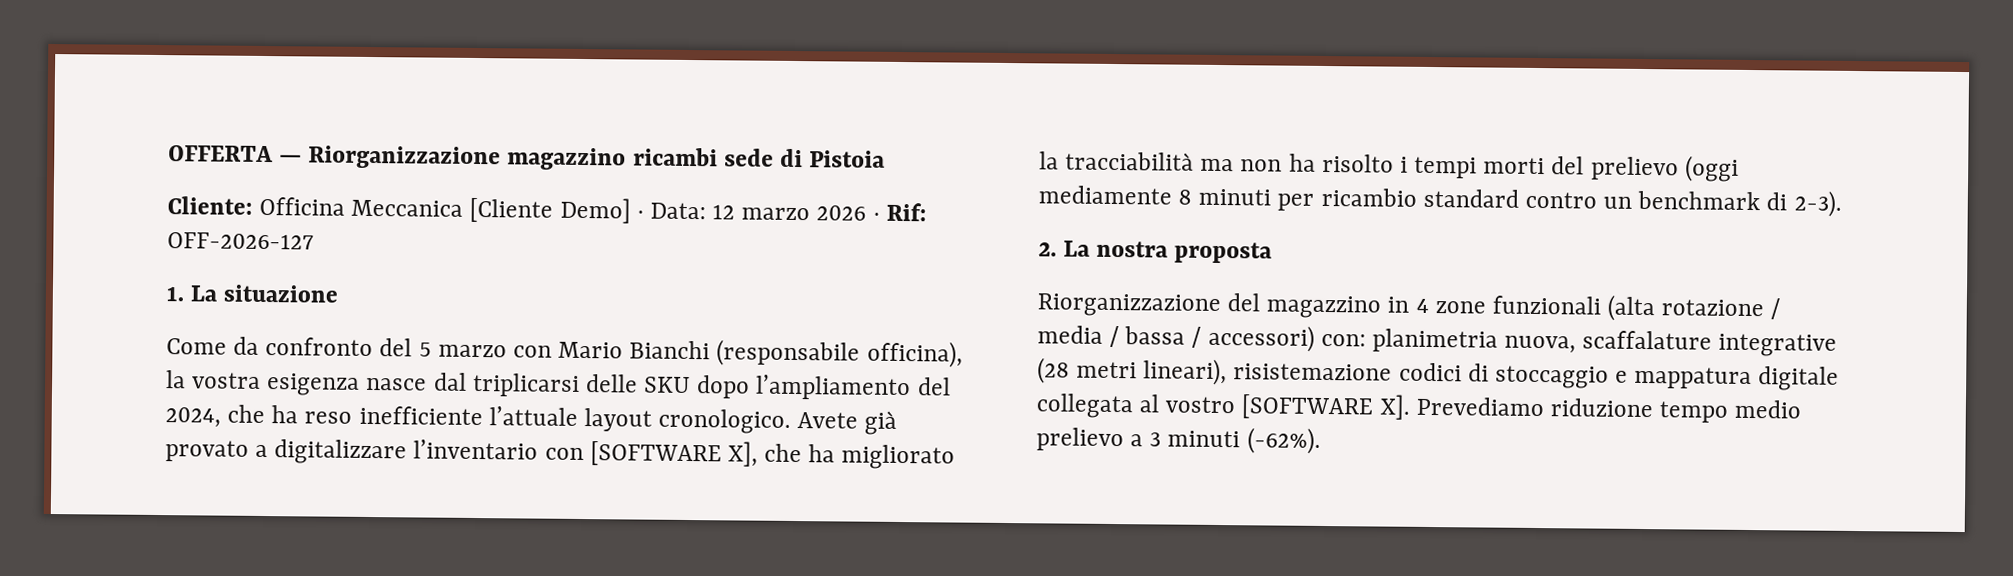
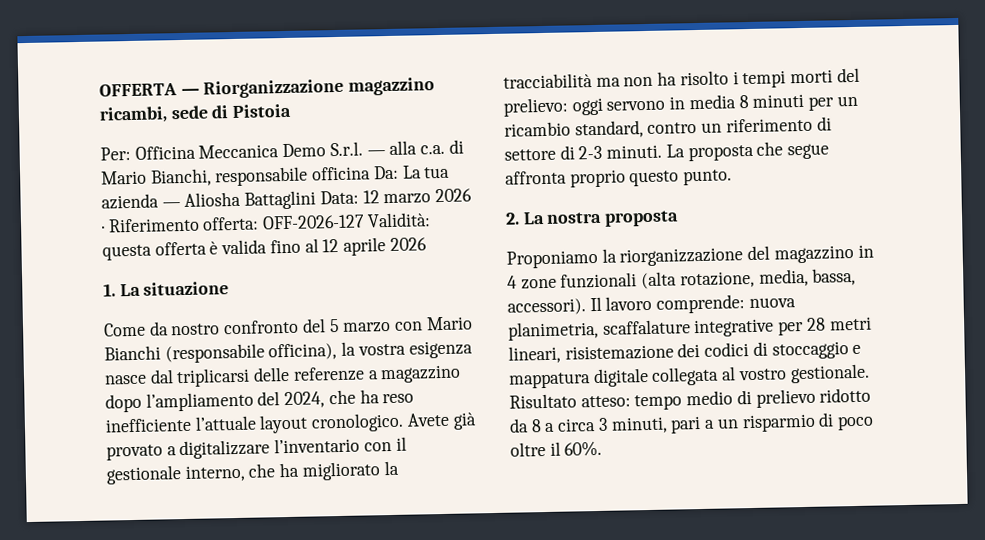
- OFFERTA — Riorganizzazione magazzino ricambi sede di Pistoia
+ OFFERTA — Riorganizzazione magazzino ricambi, sede di Pistoia
- Cliente: Officina Meccanica [Cliente Demo] · Data: 12 marzo 2026 · Rif: OFF-2026-127
+ Per: Officina Meccanica Demo S.r.l. — alla c.a. di Mario Bianchi, responsabile officina Da: La tua azienda — Aliosha Battaglini Data: 12 marzo 2026 · Riferimento offerta: OFF-2026-127 Validità: questa offerta è valida fino al 12 aprile 2026
- Come da confronto del 5 marzo con Mario Bianchi (responsabile officina), la vostra esigenza nasce dal triplicarsi delle SKU dopo l’ampliamento del 2024, che ha reso inefficiente l’attuale layout cronologico.
+ Come da nostro confronto del 5 marzo con Mario Bianchi (responsabile officina), la vostra esigenza nasce dal triplicarsi delle referenze a magazzino dopo l’ampliamento del 2024, che ha reso inefficiente l’attuale layout cronologico.
- Avete già provato a digitalizzare l’inventario con [SOFTWARE X], che ha migliorato la tracciabilità ma non ha risolto i tempi morti del prelievo (oggi mediamente 8 minuti per ricambio standard contro un benchmark di 2-3).
+ Avete già provato a digitalizzare l’inventario con il gestionale interno, che ha migliorato la tracciabilità ma non ha risolto i tempi morti del prelievo: oggi servono in media 8 minuti per un ricambio standard, contro un riferimento di settore di 2-3 minuti. La proposta che segue affronta proprio questo punto.
- Riorganizzazione del magazzino in 4 zone funzionali (alta rotazione / media / bassa / accessori) con: planimetria nuova, scaffalature integrative (28 metri lineari), risistemazione codici di stoccaggio e mappatura digitale collegata al vostro [SOFTWARE X]. Prevediamo riduzione tempo medio prelievo a 3 minuti (-62%).
+ Proponiamo la riorganizzazione del magazzino in 4 zone funzionali (alta rotazione, media, bassa, accessori). Il lavoro comprende: nuova planimetria, scaffalature integrative per 28 metri lineari, risistemazione dei codici di stoccaggio e mappatura digitale collegata al vostro gestionale. Risultato atteso: tempo medio di prelievo ridotto da 8 a circa 3 minuti, pari a un risparmio di poco oltre il 60%.

